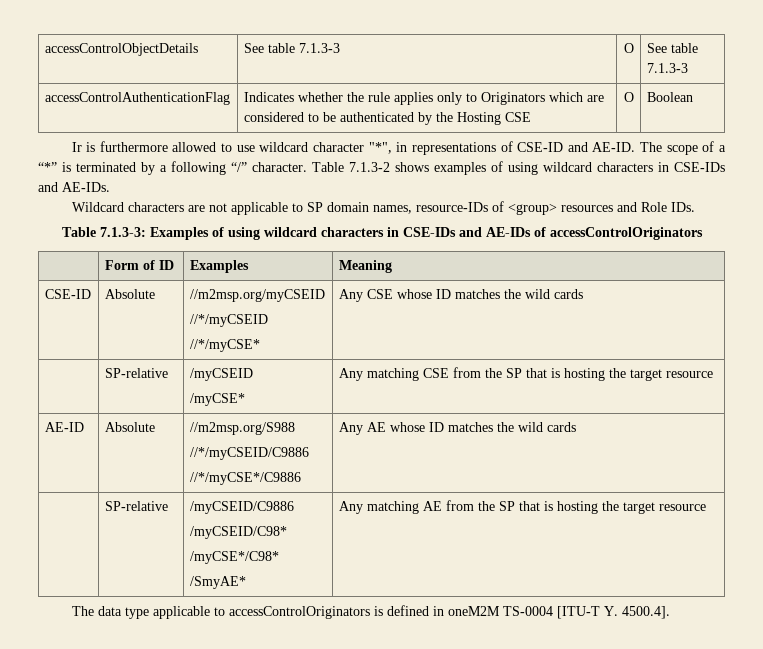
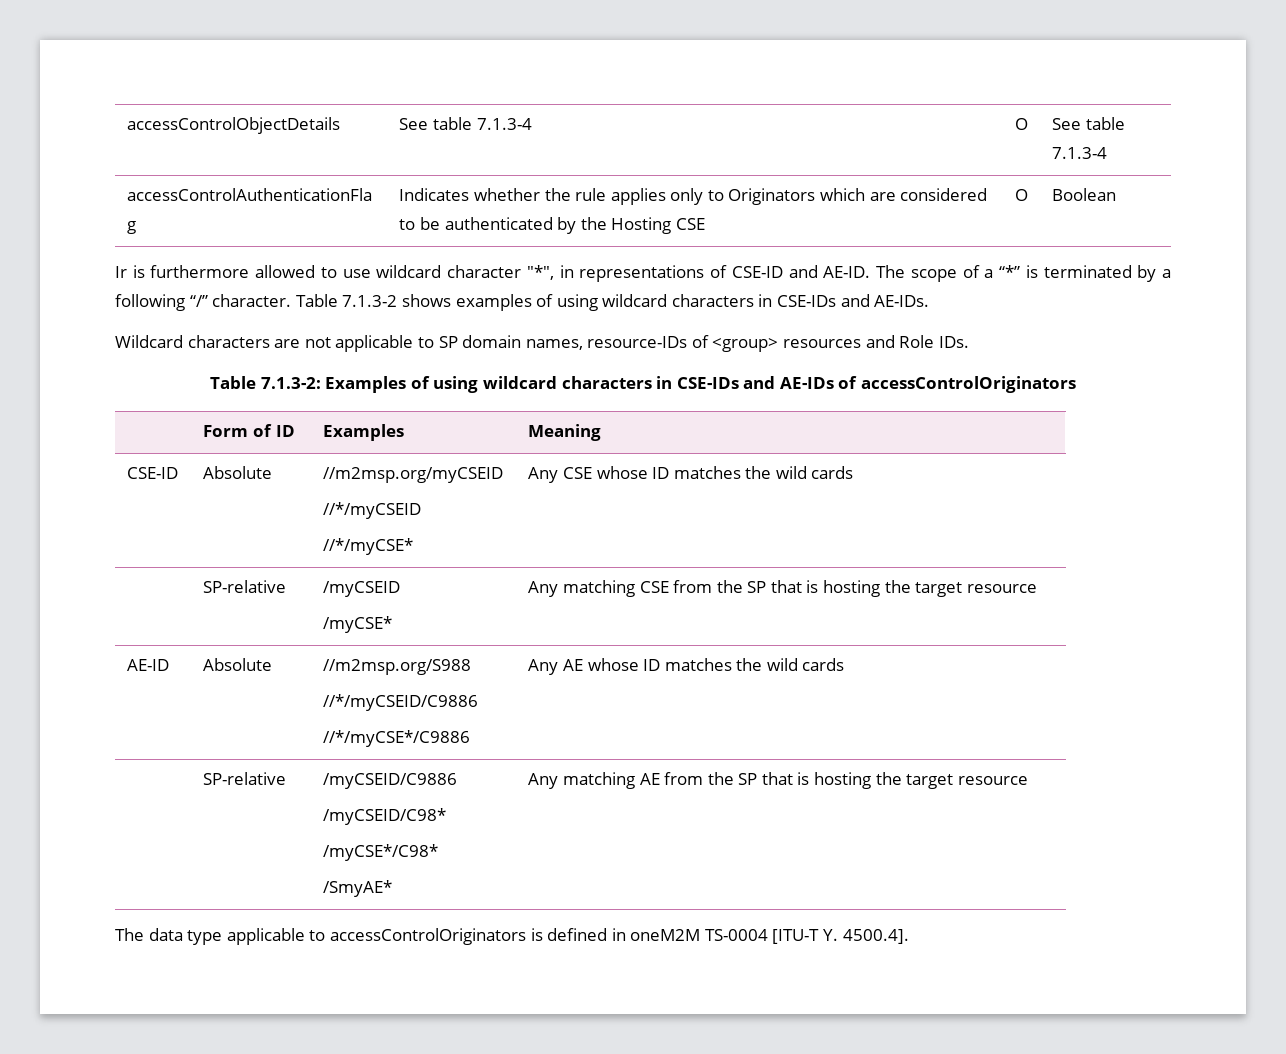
- accessControlObjectDetails | See table 7.1.3-3 | O | See table 7.1.3-3
+ accessControlObjectDetails | See table 7.1.3-4 | O | See table 7.1.3-4
- Table 7.1.3-3: Examples of using wildcard characters in CSE-IDs and AE-IDs of accessControlOriginators
+ Table 7.1.3-2: Examples of using wildcard characters in CSE-IDs and AE-IDs of accessControlOriginators

